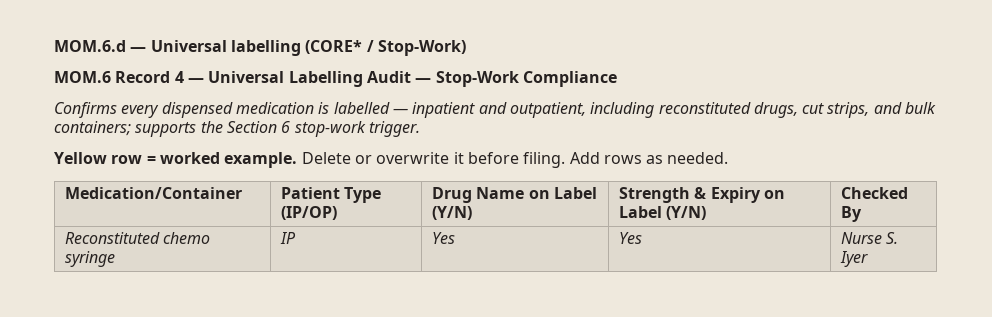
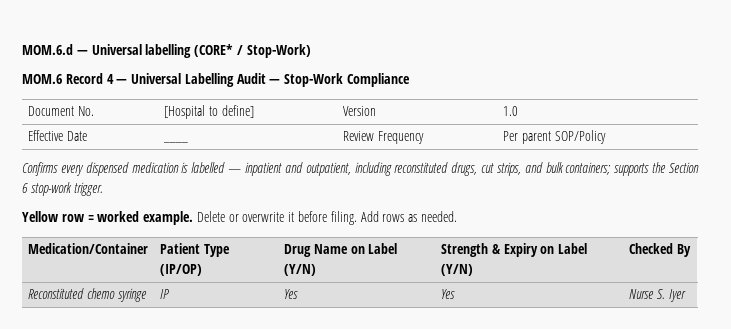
+ Document No. | [Hospital to define] | Version | 1.0
+ Effective Date | ____ | Review Frequency | Per parent SOP/Policy

